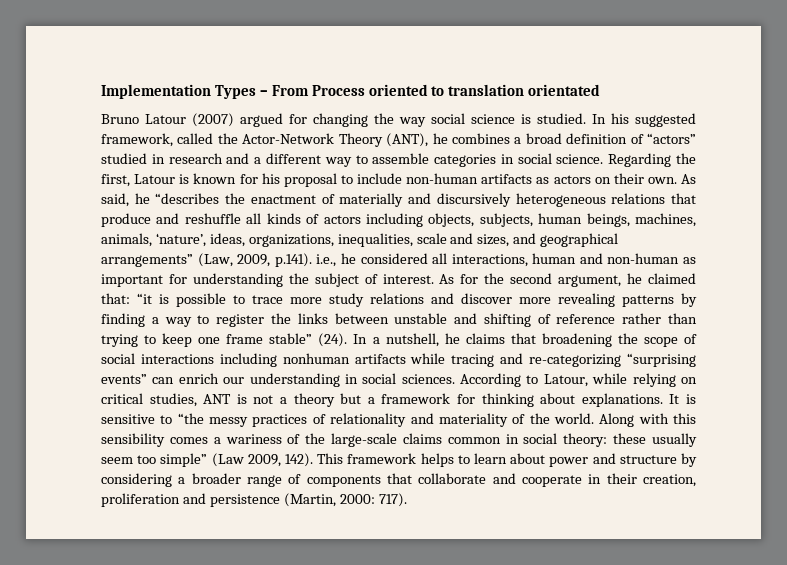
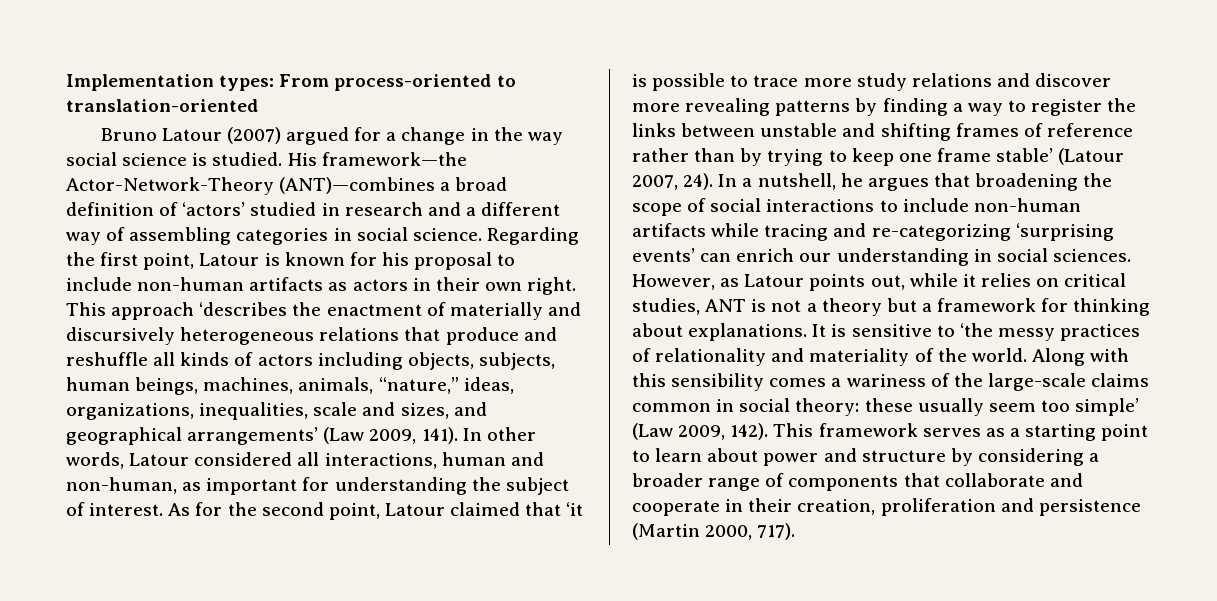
- Implementation Types – From Process oriented to translation orientated
+ Implementation types: From process-oriented to translation-oriented
- Bruno Latour (2007) argued for changing the way social science is studied.
+ Bruno Latour (2007) argued for a change in the way social science is studied.
- In his suggested framework, called the Actor-Network Theory (ANT), he combines a broad definition of “actors” studied in research and a different way to assemble categories in social science.
+ His framework—the Actor-Network-Theory (ANT)—combines a broad definition of ‘actors’ studied in research and a different way of assembling categories in social science.
- Regarding the first, Latour is known for his proposal to include non-human artifacts as actors on their own. As said, he “describes the enactment of materially and discursively heterogeneous relations that produce and reshuffle all kinds of actors including objects, subjects, human beings, machines, animals, ‘nature’, ideas, organizations, inequalities, scale and sizes, and geographical arrangements” (Law, 2009, p.141). i.e., he considered all interactions, human and non-human as important for understanding the subject of interest.
+ Regarding the first point, Latour is known for his proposal to include non-human artifacts as actors in their own right. This approach ‘describes the enactment of materially and discursively heterogeneous relations that produce and reshuffle all kinds of actors including objects, subjects, human beings, machines, animals, “nature,” ideas, organizations, inequalities, scale and sizes, and geographical arrangements’ (Law 2009, 141). In other words, Latour considered all interactions, human and non-human, as important for understanding the subject of interest.
- As for the second argument, he claimed that: “it is possible to trace more study relations and discover more revealing patterns by finding a way to register the links between unstable and shifting of reference rather than trying to keep one frame stable” (24).
+ As for the second point, Latour claimed that ‘it is possible to trace more study relations and discover more revealing patterns by finding a way to register the links between unstable and shifting frames of reference rather than by trying to keep one frame stable’ (Latour 2007, 24).
- In a nutshell, he claims that broadening the scope of social interactions including nonhuman artifacts while tracing and re-categorizing “surprising events” can enrich our understanding in social sciences.
+ In a nutshell, he argues that broadening the scope of social interactions to include non-human artifacts while tracing and re-categorizing ‘surprising events’ can enrich our understanding in social sciences.
- According to Latour, while relying on critical studies, ANT is not a theory but a framework for thinking about explanations.
+ However, as Latour points out, while it relies on critical studies, ANT is not a theory but a framework for thinking about explanations.
- It is sensitive to “the messy practices of relationality and materiality of the world.
+ It is sensitive to ‘the messy practices of relationality and materiality of the world.
- Along with this sensibility comes a wariness of the large-scale claims common in social theory: these usually seem too simple” (Law 2009, 142).
+ Along with this sensibility comes a wariness of the large-scale claims common in social theory: these usually seem too simple’ (Law 2009, 142).
- This framework helps to learn about power and structure by considering a broader range of components that collaborate and cooperate in their creation, proliferation and persistence (Martin, 2000: 717).
+ This framework serves as a starting point to learn about power and structure by considering a broader range of components that collaborate and cooperate in their creation, proliferation and persistence (Martin 2000, 717).

